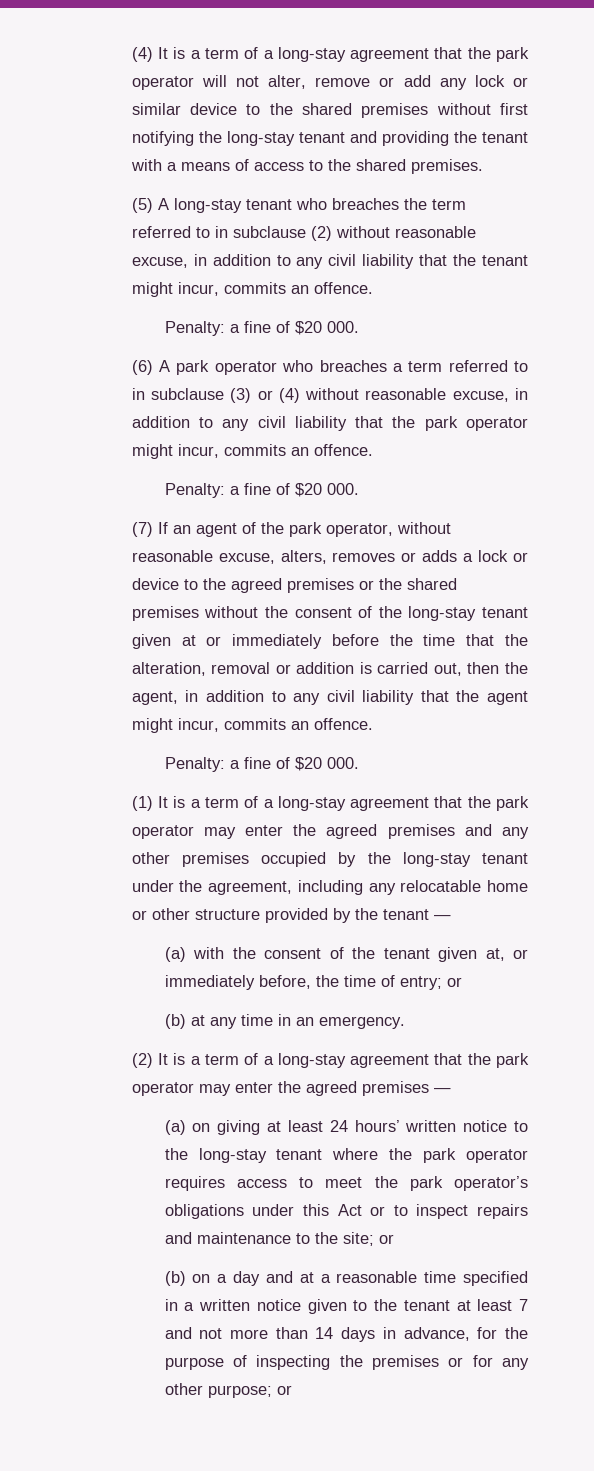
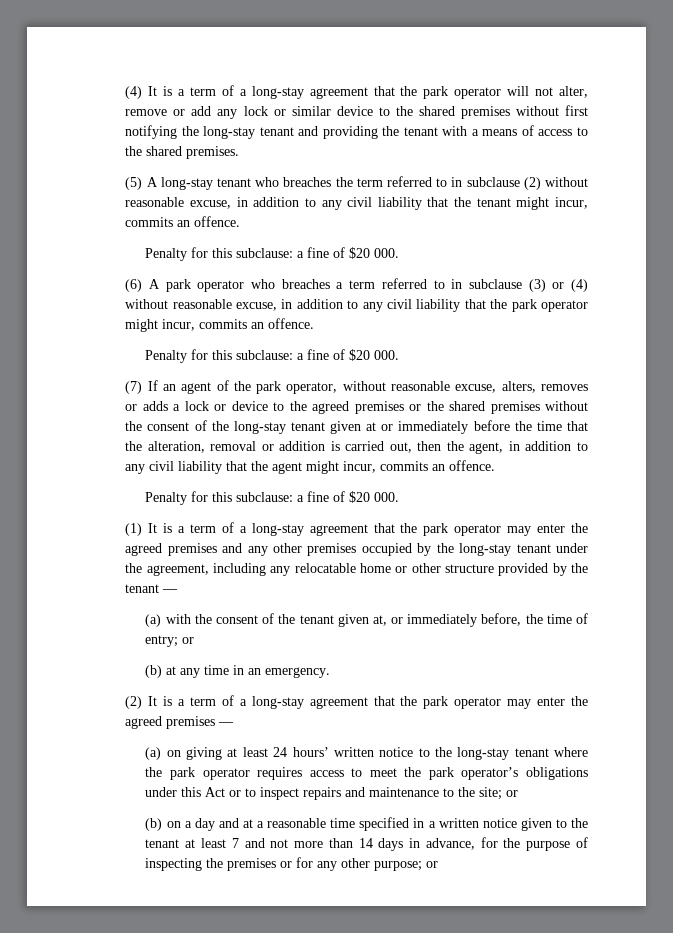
  (5) A long-stay tenant who breaches the term referred to in subclause (2) without reasonable excuse, in addition to any civil liability that the tenant might incur, commits an offence.
- Penalty: a fine of $20 000.
+ Penalty for this subclause: a fine of $20 000.
  (6) A park operator who breaches a term referred to in subclause (3) or (4) without reasonable excuse, in addition to any civil liability that the park operator might incur, commits an offence.
- Penalty: a fine of $20 000.
+ Penalty for this subclause: a fine of $20 000.
  (7) If an agent of the park operator, without reasonable excuse, alters, removes or adds a lock or device to the agreed premises or the shared premises without the consent of the long-stay tenant given at or immediately before the time that the alteration, removal or addition is carried out, then the agent, in addition to any civil liability that the agent might incur, commits an offence.
- Penalty:
+ Penalty for this subclause:

